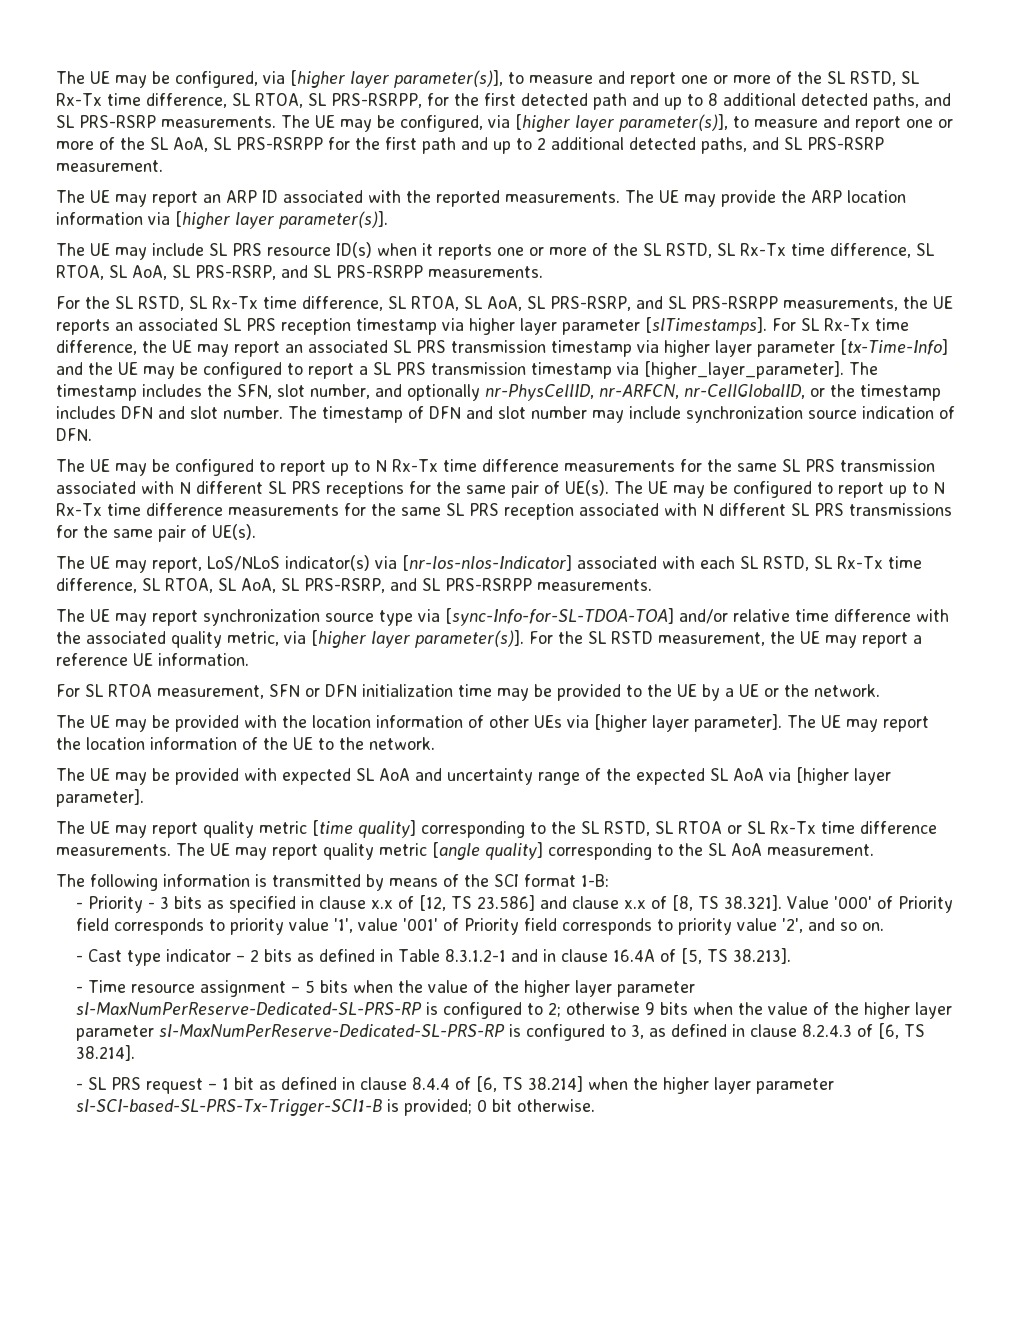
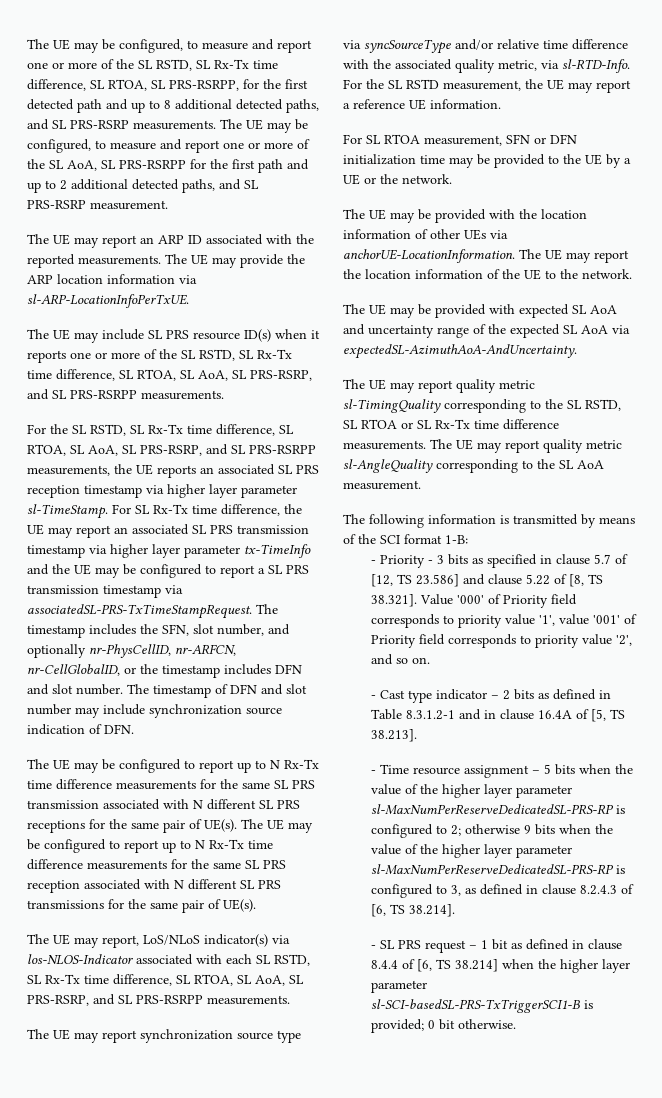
- The UE may be configured, via [higher layer parameter(s)], to measure and report one or more of the SL RSTD, SL Rx-Tx time difference, SL RTOA, SL PRS-RSRPP, for the first detected path and up to 8 additional detected paths, and SL PRS-RSRP measurements.
+ The UE may be configured, to measure and report one or more of the SL RSTD, SL Rx-Tx time difference, SL RTOA, SL PRS-RSRPP, for the first detected path and up to 8 additional detected paths, and SL PRS-RSRP measurements.
- The UE may be configured, via [higher layer parameter(s)], to measure and report one or more of the SL AoA, SL PRS-RSRPP for the first path and up to 2 additional detected paths, and SL PRS-RSRP measurement.
+ The UE may be configured, to measure and report one or more of the SL AoA, SL PRS-RSRPP for the first path and up to 2 additional detected paths, and SL PRS-RSRP measurement.
- The UE may provide the ARP location information via [higher layer parameter(s)].
+ The UE may provide the ARP location information via sl-ARP-LocationInfoPerTxUE.
- For the SL RSTD, SL Rx-Tx time difference, SL RTOA, SL AoA, SL PRS-RSRP, and SL PRS-RSRPP measurements, the UE reports an associated SL PRS reception timestamp via higher layer parameter [slTimestamps].
+ For the SL RSTD, SL Rx-Tx time difference, SL RTOA, SL AoA, SL PRS-RSRP, and SL PRS-RSRPP measurements, the UE reports an associated SL PRS reception timestamp via higher layer parameter sl-TimeStamp.
- For SL Rx-Tx time difference, the UE may report an associated SL PRS transmission timestamp via higher layer parameter [tx-Time-Info] and the UE may be configured to report a SL PRS transmission timestamp via [higher_layer_parameter].
+ For SL Rx-Tx time difference, the UE may report an associated SL PRS transmission timestamp via higher layer parameter tx-TimeInfo and the UE may be configured to report a SL PRS transmission timestamp via associatedSL-PRS-TxTimeStampRequest.
- The UE may report, LoS/NLoS indicator(s) via [nr-los-nlos-Indicator] associated with each SL RSTD, SL Rx-Tx time difference, SL RTOA, SL AoA, SL PRS-RSRP, and SL PRS-RSRPP measurements.
+ The UE may report, LoS/NLoS indicator(s) via los-NLOS-Indicator associated with each SL RSTD, SL Rx-Tx time difference, SL RTOA, SL AoA, SL PRS-RSRP, and SL PRS-RSRPP measurements.
- The UE may report synchronization source type via [sync-Info-for-SL-TDOA-TOA] and/or relative time difference with the associated quality metric, via [higher layer parameter(s)].
+ The UE may report synchronization source type via syncSourceType and/or relative time difference with the associated quality metric, via sl-RTD-Info.
- The UE may be provided with the location information of other UEs via [higher layer parameter].
+ The UE may be provided with the location information of other UEs via anchorUE-LocationInformation.
- The UE may be provided with expected SL AoA and uncertainty range of the expected SL AoA via [higher layer parameter].
- The UE may report quality metric [time quality] corresponding to the SL RSTD, SL RTOA or SL Rx-Tx time difference measurements.
+ The UE may be provided with expected SL AoA and uncertainty range of the expected SL AoA via expectedSL-AzimuthAoA-AndUncertainty.
+ The UE may report quality metric sl-TimingQuality corresponding to the SL RSTD, SL RTOA or SL Rx-Tx time difference measurements.
- The UE may report quality metric [angle quality] corresponding to the SL AoA measurement.
+ The UE may report quality metric sl-AngleQuality corresponding to the SL AoA measurement.
- - Priority - 3 bits as specified in clause x.x of [12, TS 23.586] and clause x.x of [8, TS 38.321]. Value '000' of Priority field corresponds to priority value '1', value '001' of Priority field corresponds to priority value '2', and so on.
+ - Priority - 3 bits as specified in clause 5.7 of [12, TS 23.586] and clause 5.22 of [8, TS 38.321]. Value '000' of Priority field corresponds to priority value '1', value '001' of Priority field corresponds to priority value '2', and so on.
- - Time resource assignment – 5 bits when the value of the higher layer parameter sl-MaxNumPerReserve-Dedicated-SL-PRS-RP is configured to 2; otherwise 9 bits when the value of the higher layer parameter sl-MaxNumPerReserve-Dedicated-SL-PRS-RP is configured to 3, as defined in clause 8.2.4.3 of [6, TS 38.214].
+ - Time resource assignment – 5 bits when the value of the higher layer parameter sl-MaxNumPerReserveDedicatedSL-PRS-RP is configured to 2; otherwise 9 bits when the value of the higher layer parameter sl-MaxNumPerReserveDedicatedSL-PRS-RP is configured to 3, as defined in clause 8.2.4.3 of [6, TS 38.214].
- - SL PRS request – 1 bit as defined in clause 8.4.4 of [6, TS 38.214] when the higher layer parameter sl-SCI-based-SL-PRS-Tx-Trigger-SCI1-B is provided; 0 bit otherwise.
+ - SL PRS request – 1 bit as defined in clause 8.4.4 of [6, TS 38.214] when the higher layer parameter sl-SCI-basedSL-PRS-TxTriggerSCI1-B is provided; 0 bit otherwise.

